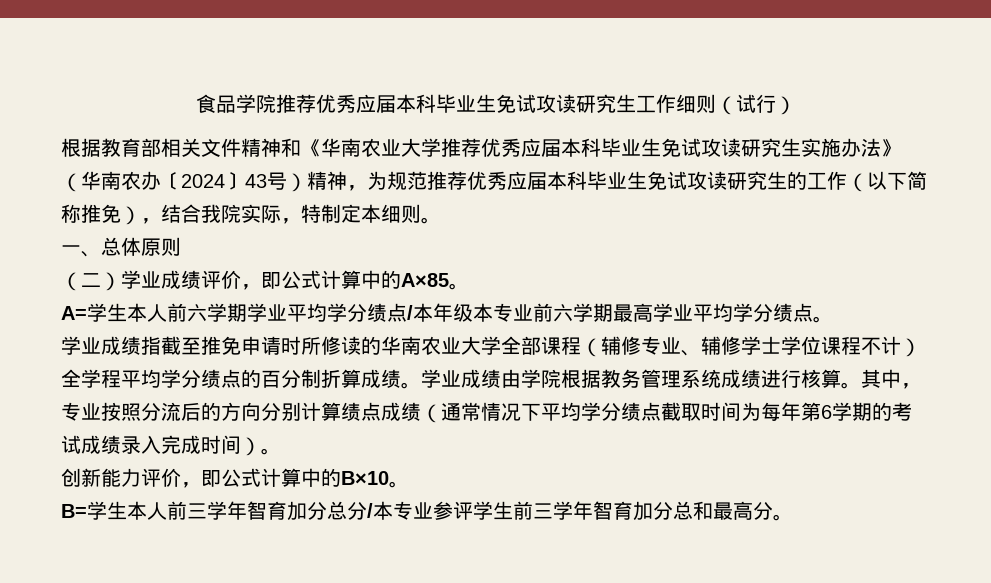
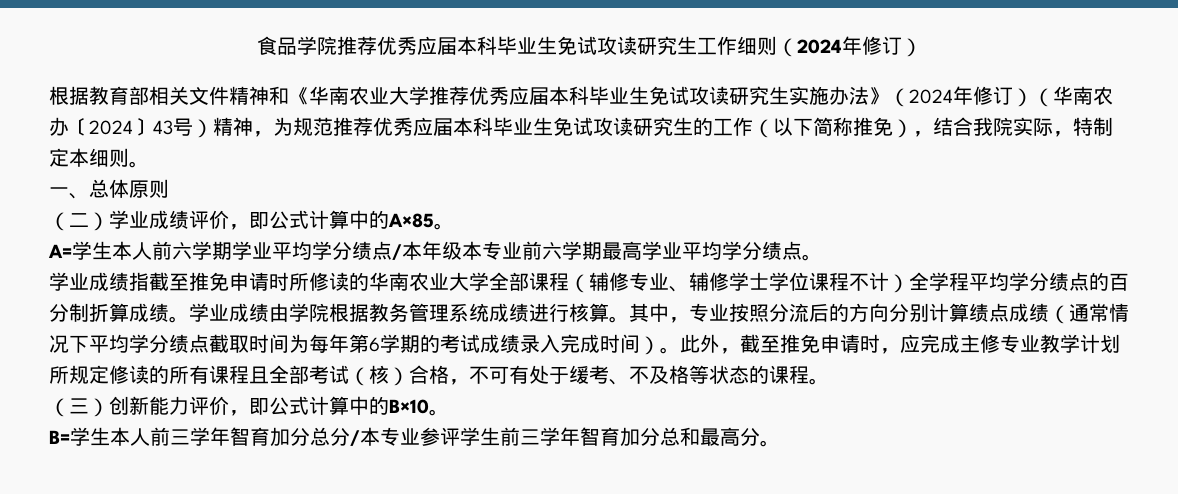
- 食品学院推荐优秀应届本科毕业生免试攻读研究生工作细则（试行）
+ 食品学院推荐优秀应届本科毕业生免试攻读研究生工作细则（2024年修订）
- 根据教育部相关文件精神和《华南农业大学推荐优秀应届本科毕业生免试攻读研究生实施办法》（华南农办〔2024〕43号）精神，为规范推荐优秀应届本科毕业生免试攻读研究生的工作（以下简称推免），结合我院实际，特制定本细则。
+ 根据教育部相关文件精神和《华南农业大学推荐优秀应届本科毕业生免试攻读研究生实施办法》（2024年修订）（华南农办〔2024〕43号）精神，为规范推荐优秀应届本科毕业生免试攻读研究生的工作（以下简称推免），结合我院实际，特制定本细则。
- 其中，专业按照分流后的方向分别计算绩点成绩（通常情况下平均学分绩点截取时间为每年第6学期的考试成绩录入完成时间）。
- 创新能力评价，即公式计算中的B×10。
+ 其中，专业按照分流后的方向分别计算绩点成绩（通常情况下平均学分绩点截取时间为每年第6学期的考试成绩录入完成时间）。此外，截至推免申请时，应完成主修专业教学计划所规定修读的所有课程且全部考试（核）合格，不可有处于缓考、不及格等状态的课程。
+ （三）创新能力评价，即公式计算中的B×10。

